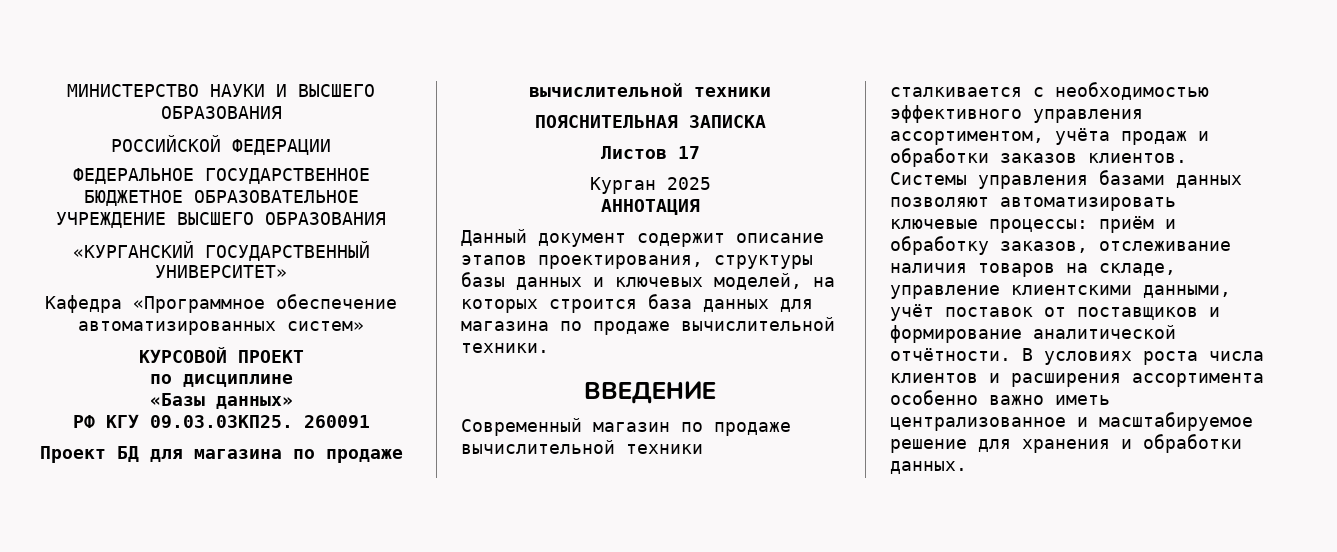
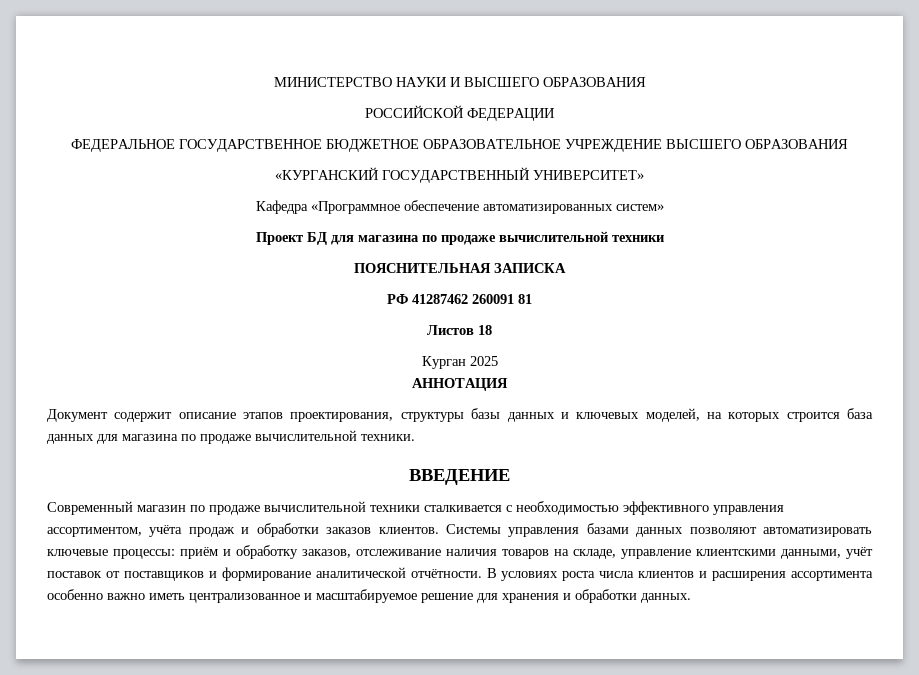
- КУРСОВОЙ ПРОЕКТ
- по дисциплине
- «Базы данных»
- РФ КГУ 09.03.03КП25. 260091
+ РФ 41287462 260091 81
- Листов 17
+ Листов 18
- Данный документ содержит описание этапов проектирования, структуры базы данных и ключевых моделей, на которых строится база данных для магазина по продаже вычислительной техники.
+ Документ содержит описание этапов проектирования, структуры базы данных и ключевых моделей, на которых строится база данных для магазина по продаже вычислительной техники.

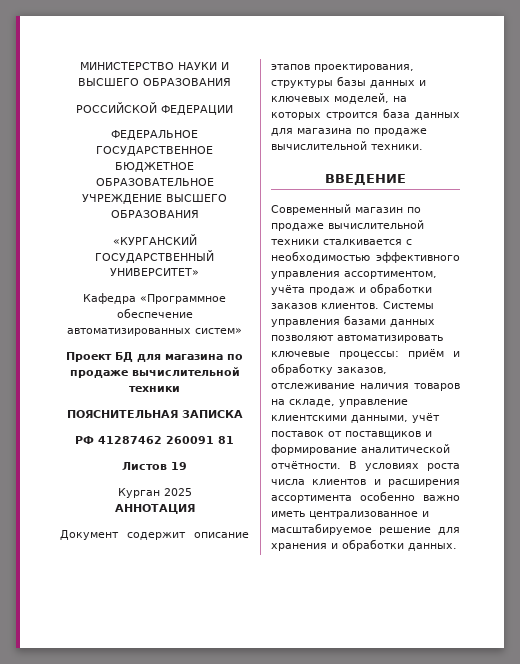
- Листов 18
+ Листов 19

